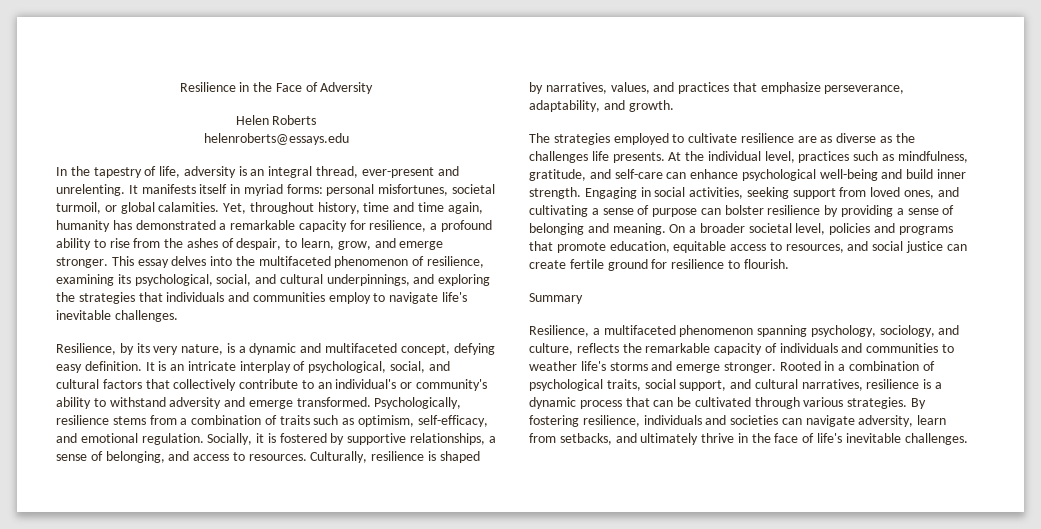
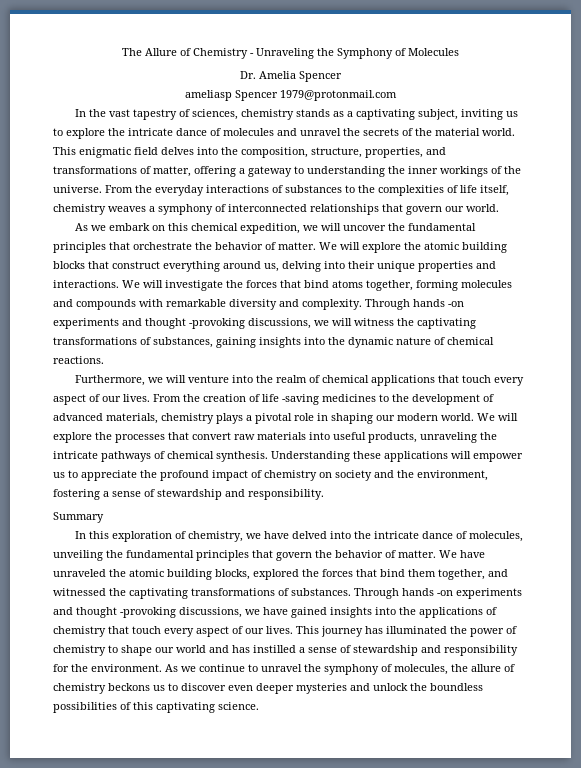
- Resilience in the Face of Adversity
- Helen Roberts
- helenroberts@essays.edu
+ The Allure of Chemistry - Unraveling the Symphony of Molecules
+ Dr. Amelia Spencer
+ ameliasp Spencer 1979@protonmail.com
- In the tapestry of life, adversity is an integral thread, ever-present and unrelenting. It manifests itself in myriad forms: personal misfortunes, societal turmoil, or global calamities. Yet, throughout history, time and time again, humanity has demonstrated a remarkable capacity for resilience, a profound ability to rise from the ashes of despair, to learn, grow, and emerge stronger. This essay delves into the multifaceted phenomenon of resilience, examining its psychological, social, and cultural underpinnings, and exploring the strategies that individuals and communities employ to navigate life's inevitable challenges.
- Resilience, by its very nature, is a dynamic and multifaceted concept, defying easy definition. It is an intricate interplay of psychological, social, and cultural factors that collectively contribute to an individual's or community's ability to withstand adversity and emerge transformed. Psychologically, resilience stems from a combination of traits such as optimism, self-efficacy, and emotional regulation. Socially, it is fostered by supportive relationships, a sense of belonging, and access to resources. Culturally, resilience is shaped by narratives, values, and practices that emphasize perseverance, adaptability, and growth.
- The strategies employed to cultivate resilience are as diverse as the challenges life presents. At the individual level, practices such as mindfulness, gratitude, and self-care can enhance psychological well-being and build inner strength. Engaging in social activities, seeking support from loved ones, and cultivating a sense of purpose can bolster resilience by providing a sense of belonging and meaning. On a broader societal level, policies and programs that promote education, equitable access to resources, and social justice can create fertile ground for resilience to flourish.
+ In the vast tapestry of sciences, chemistry stands as a captivating subject, inviting us to explore the intricate dance of molecules and unravel the secrets of the material world. This enigmatic field delves into the composition, structure, properties, and transformations of matter, offering a gateway to understanding the inner workings of the universe. From the everyday interactions of substances to the complexities of life itself, chemistry weaves a symphony of interconnected relationships that govern our world.
+ As we embark on this chemical expedition, we will uncover the fundamental principles that orchestrate the behavior of matter. We will explore the atomic building blocks that construct everything around us, delving into their unique properties and interactions. We will investigate the forces that bind atoms together, forming molecules and compounds with remarkable diversity and complexity. Through hands -on experiments and thought -provoking discussions, we will witness the captivating transformations of substances, gaining insights into the dynamic nature of chemical reactions.
+ Furthermore, we will venture into the realm of chemical applications that touch every aspect of our lives. From the creation of life -saving medicines to the development of advanced materials, chemistry plays a pivotal role in shaping our modern world. We will explore the processes that convert raw materials into useful products, unraveling the intricate pathways of chemical synthesis. Understanding these applications will empower us to appreciate the profound impact of chemistry on society and the environment, fostering a sense of stewardship and responsibility.
  Summary
- Resilience, a multifaceted phenomenon spanning psychology, sociology, and culture, reflects the remarkable capacity of individuals and communities to weather life's storms and emerge stronger. Rooted in a combination of psychological traits, social support, and cultural narratives, resilience is a dynamic process that can be cultivated through various strategies. By fostering resilience, individuals and societies can navigate adversity, learn from setbacks, and ultimately thrive in the face of life's inevitable challenges.
+ In this exploration of chemistry, we have delved into the intricate dance of molecules, unveiling the fundamental principles that govern the behavior of matter. We have unraveled the atomic building blocks, explored the forces that bind them together, and witnessed the captivating transformations of substances. Through hands -on experiments and thought -provoking discussions, we have gained insights into the applications of chemistry that touch every aspect of our lives. This journey has illuminated the power of chemistry to shape our world and has instilled a sense of stewardship and responsibility for the environment. As we continue to unravel the symphony of molecules, the allure of chemistry beckons us to discover even deeper mysteries and unlock the boundless possibilities of this captivating science.

